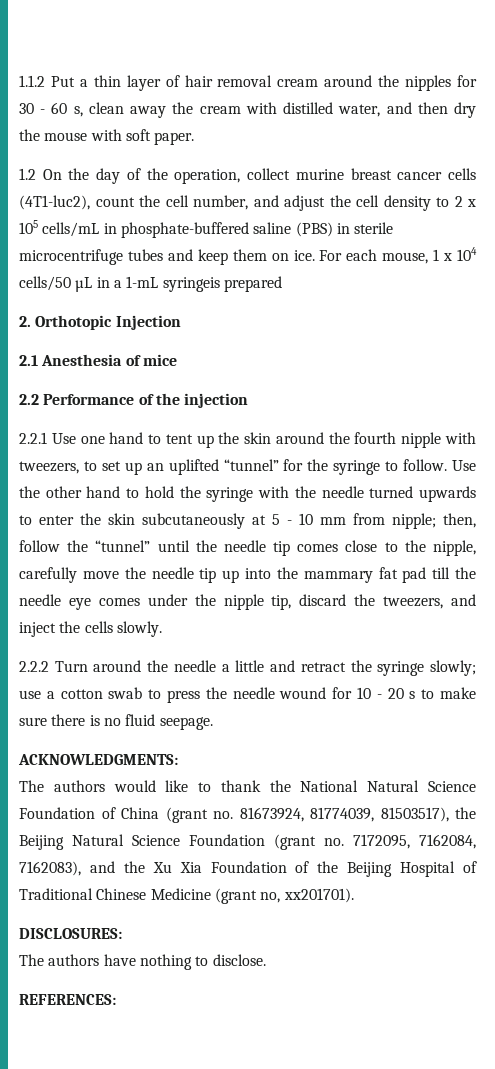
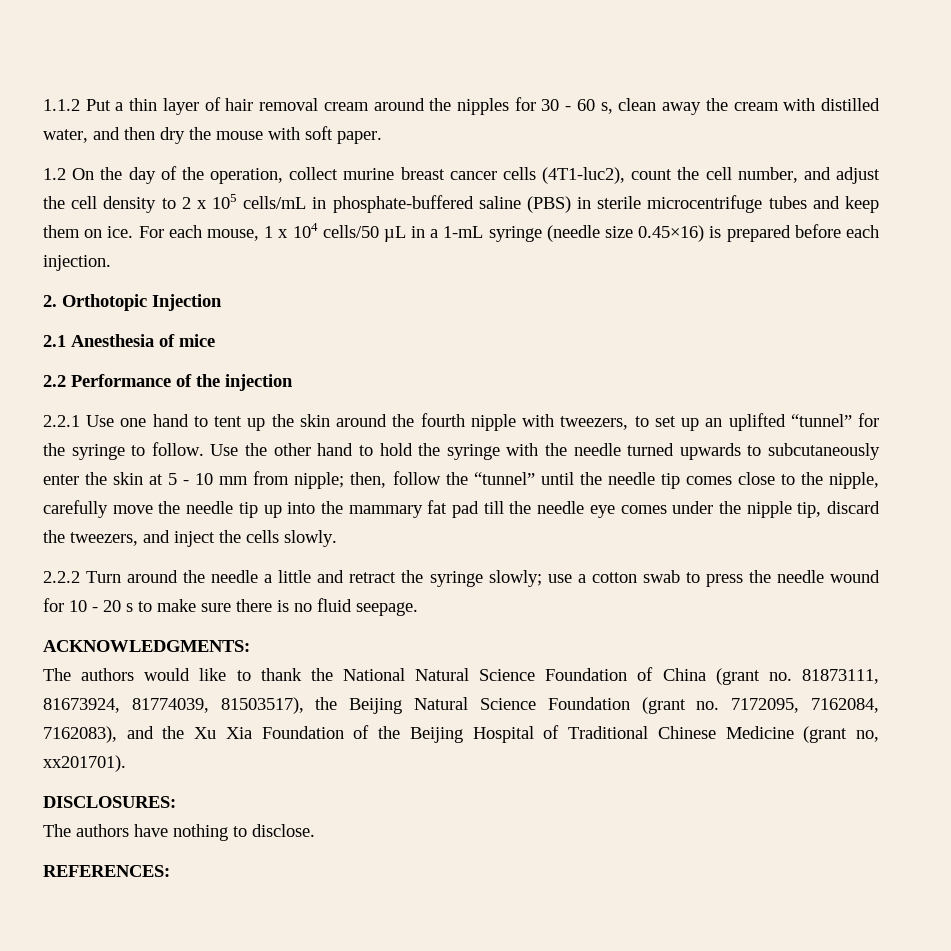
- For each mouse, 1 x 104 cells/50 µL in a 1-mL syringeis prepared
+ For each mouse, 1 x 104 cells/50 µL in a 1-mL syringe (needle size 0.45×16) is prepared before each injection.
- Use the other hand to hold the syringe with the needle turned upwards to enter the skin subcutaneously at 5 - 10 mm from nipple;
+ Use the other hand to hold the syringe with the needle turned upwards to subcutaneously enter the skin at 5 - 10 mm from nipple;
- The authors would like to thank the National Natural Science Foundation of China (grant no. 81673924, 81774039, 81503517), the Beijing Natural Science Foundation (grant no. 7172095, 7162084, 7162083), and the Xu Xia Foundation of the Beijing Hospital of Traditional Chinese Medicine (grant no, xx201701).
+ The authors would like to thank the National Natural Science Foundation of China (grant no. 81873111, 81673924, 81774039, 81503517), the Beijing Natural Science Foundation (grant no. 7172095, 7162084, 7162083), and the Xu Xia Foundation of the Beijing Hospital of Traditional Chinese Medicine (grant no, xx201701).

